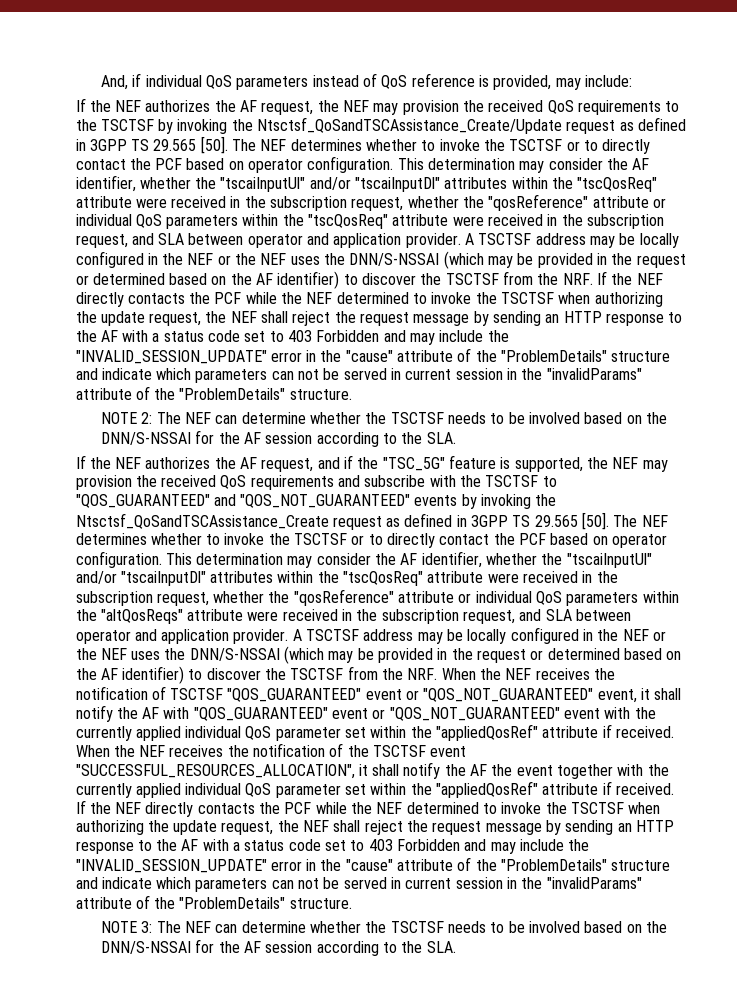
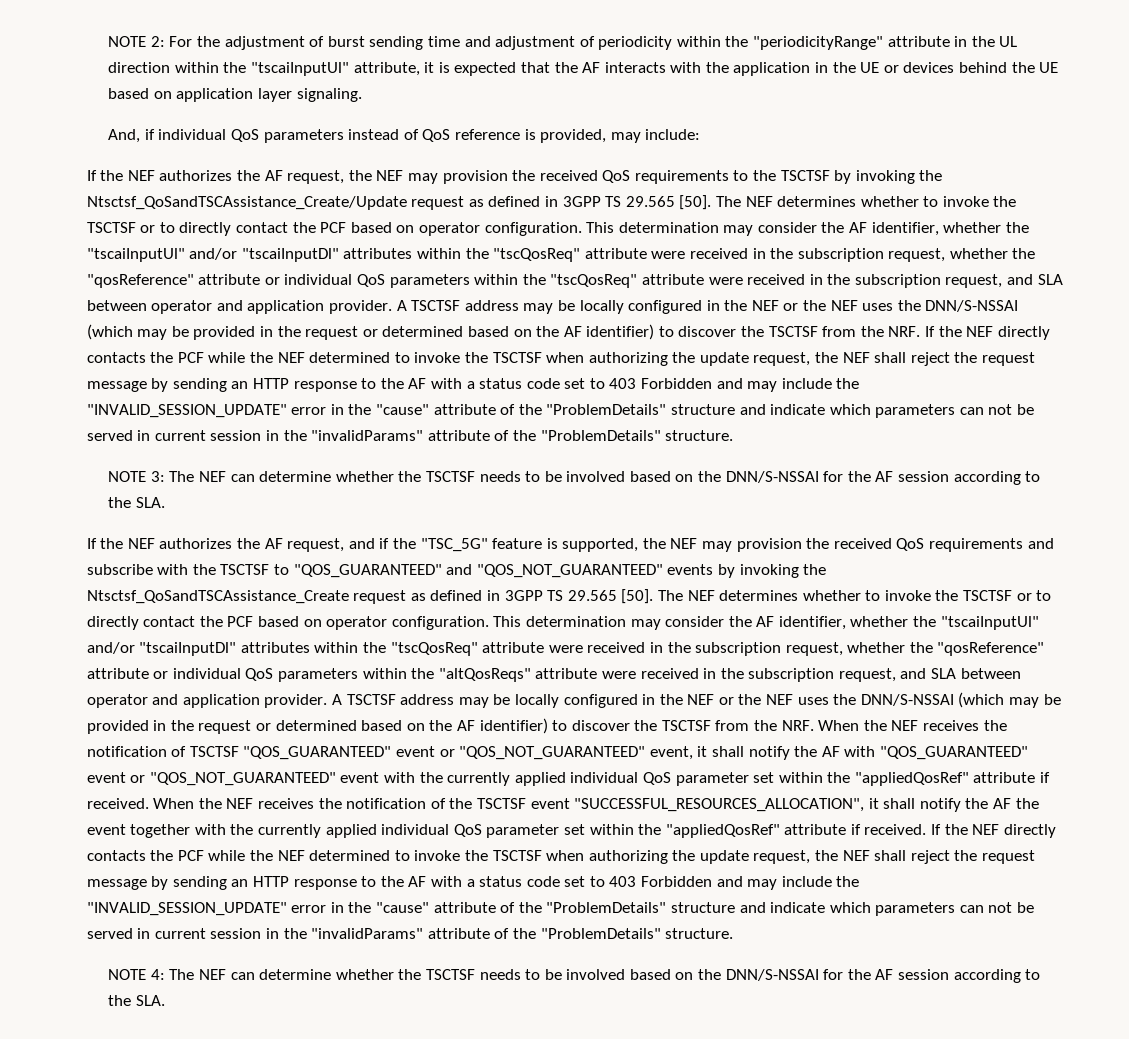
+ NOTE 2: For the adjustment of burst sending time and adjustment of periodicity within the "periodicityRange" attribute in the UL direction within the "tscaiInputUl" attribute, it is expected that the AF interacts with the application in the UE or devices behind the UE based on application layer signaling.
- NOTE 2: The NEF can determine whether the TSCTSF needs to be involved based on the DNN/S-NSSAI for the AF session according to the SLA.
+ NOTE 3: The NEF can determine whether the TSCTSF needs to be involved based on the DNN/S-NSSAI for the AF session according to the SLA.
- NOTE 3: The NEF can determine whether the TSCTSF needs to be involved based on the DNN/S-NSSAI for the AF session according to the SLA.
+ NOTE 4: The NEF can determine whether the TSCTSF needs to be involved based on the DNN/S-NSSAI for the AF session according to the SLA.

